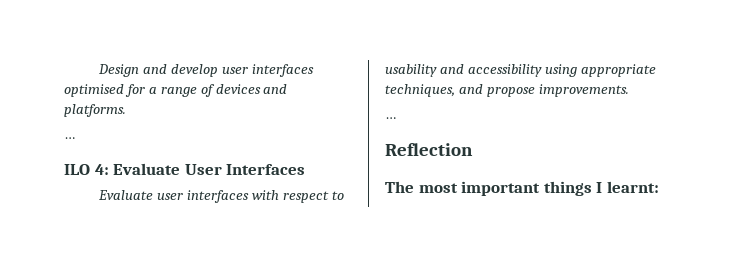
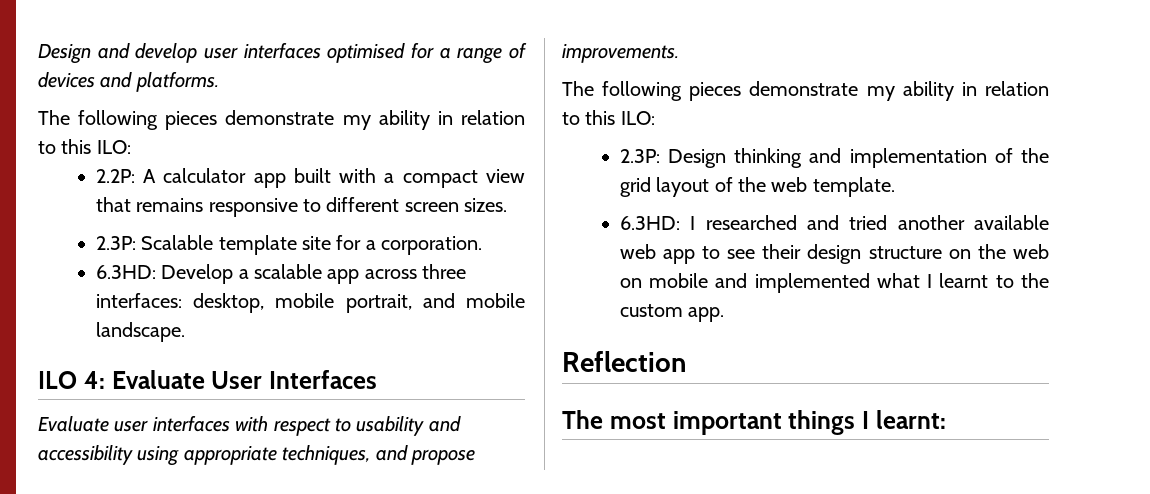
  Design and develop user interfaces optimised for a range of devices and platforms.
- …
+ The following pieces demonstrate my ability in relation to this ILO:
+ 2.2P: A calculator app built with a compact view that remains responsive to different screen sizes.
+ 2.3P: Scalable template site for a corporation.
+ 6.3HD: Develop a scalable app across three interfaces: desktop, mobile portrait, and mobile landscape.
  Evaluate user interfaces with respect to usability and accessibility using appropriate techniques, and propose improvements.
- …
+ The following pieces demonstrate my ability in relation to this ILO:
+ 2.3P: Design thinking and implementation of the grid layout of the web template.
+ 6.3HD: I researched and tried another available web app to see their design structure on the web on mobile and implemented what I learnt to the custom app.

